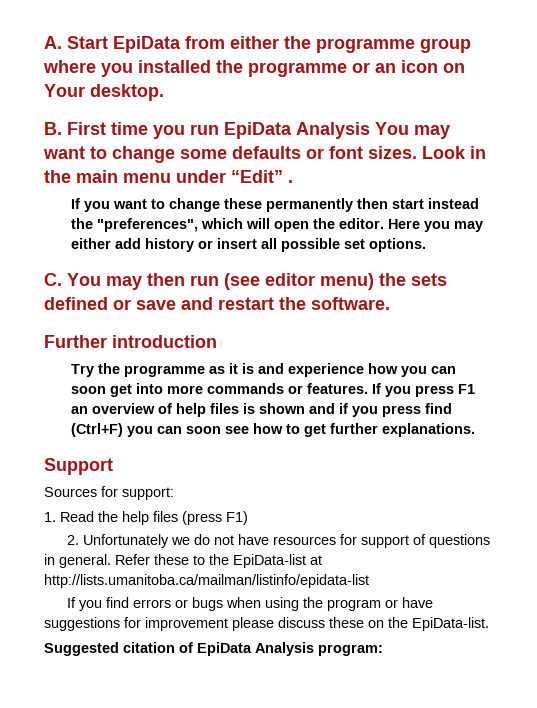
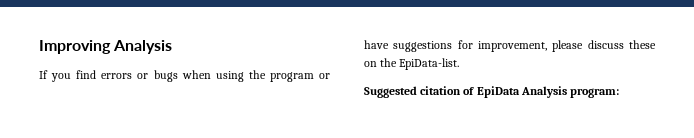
- A. Start EpiData from either the programme group where you installed the programme or an icon on Your desktop.
- B. First time you run EpiData Analysis You may want to change some defaults or font sizes. Look in the main menu under “Edit” .
- If you want to change these permanently then start instead the "preferences", which will open the editor. Here you may either add history or insert all possible set options.
- C. You may then run (see editor menu) the sets defined or save and restart the software.
- Further introduction
- Try the programme as it is and experience how you can soon get into more commands or features. If you press F1 an overview of help files is shown and if you press find (Ctrl+F) you can soon see how to get further explanations.
- Support
- Sources for support:
- 1. Read the help files (press F1)
- 2. Unfortunately we do not have resources for support of questions in general. Refer these to the EpiData-list at http://lists.umanitoba.ca/mailman/listinfo/epidata-list
+ Improving Analysis
- If you find errors or bugs when using the program or have suggestions for improvement please discuss these on the EpiData-list.
+ If you find errors or bugs when using the program or have suggestions for improvement, please discuss these on the EpiData-list.

